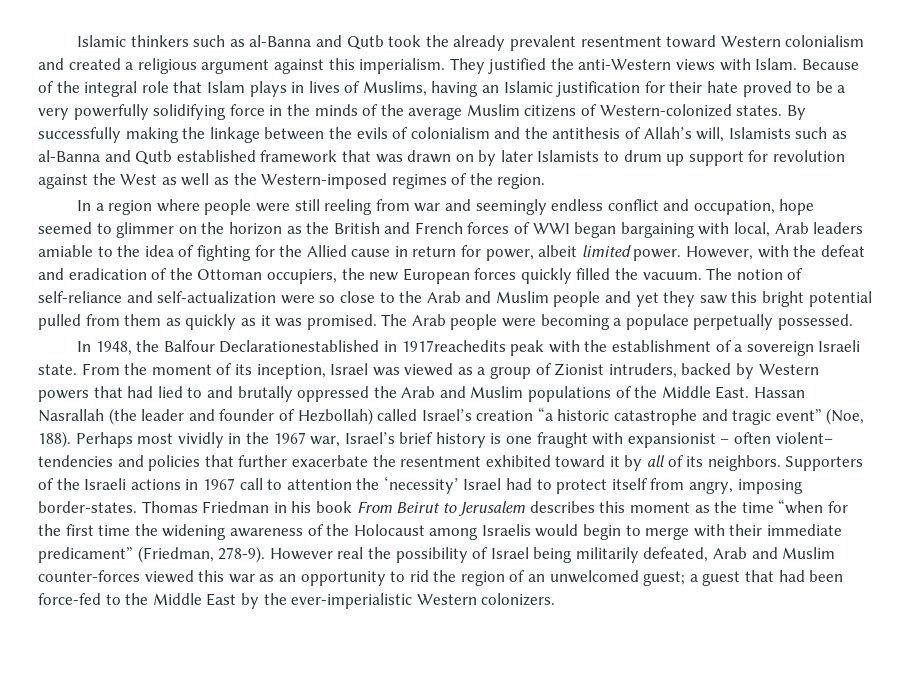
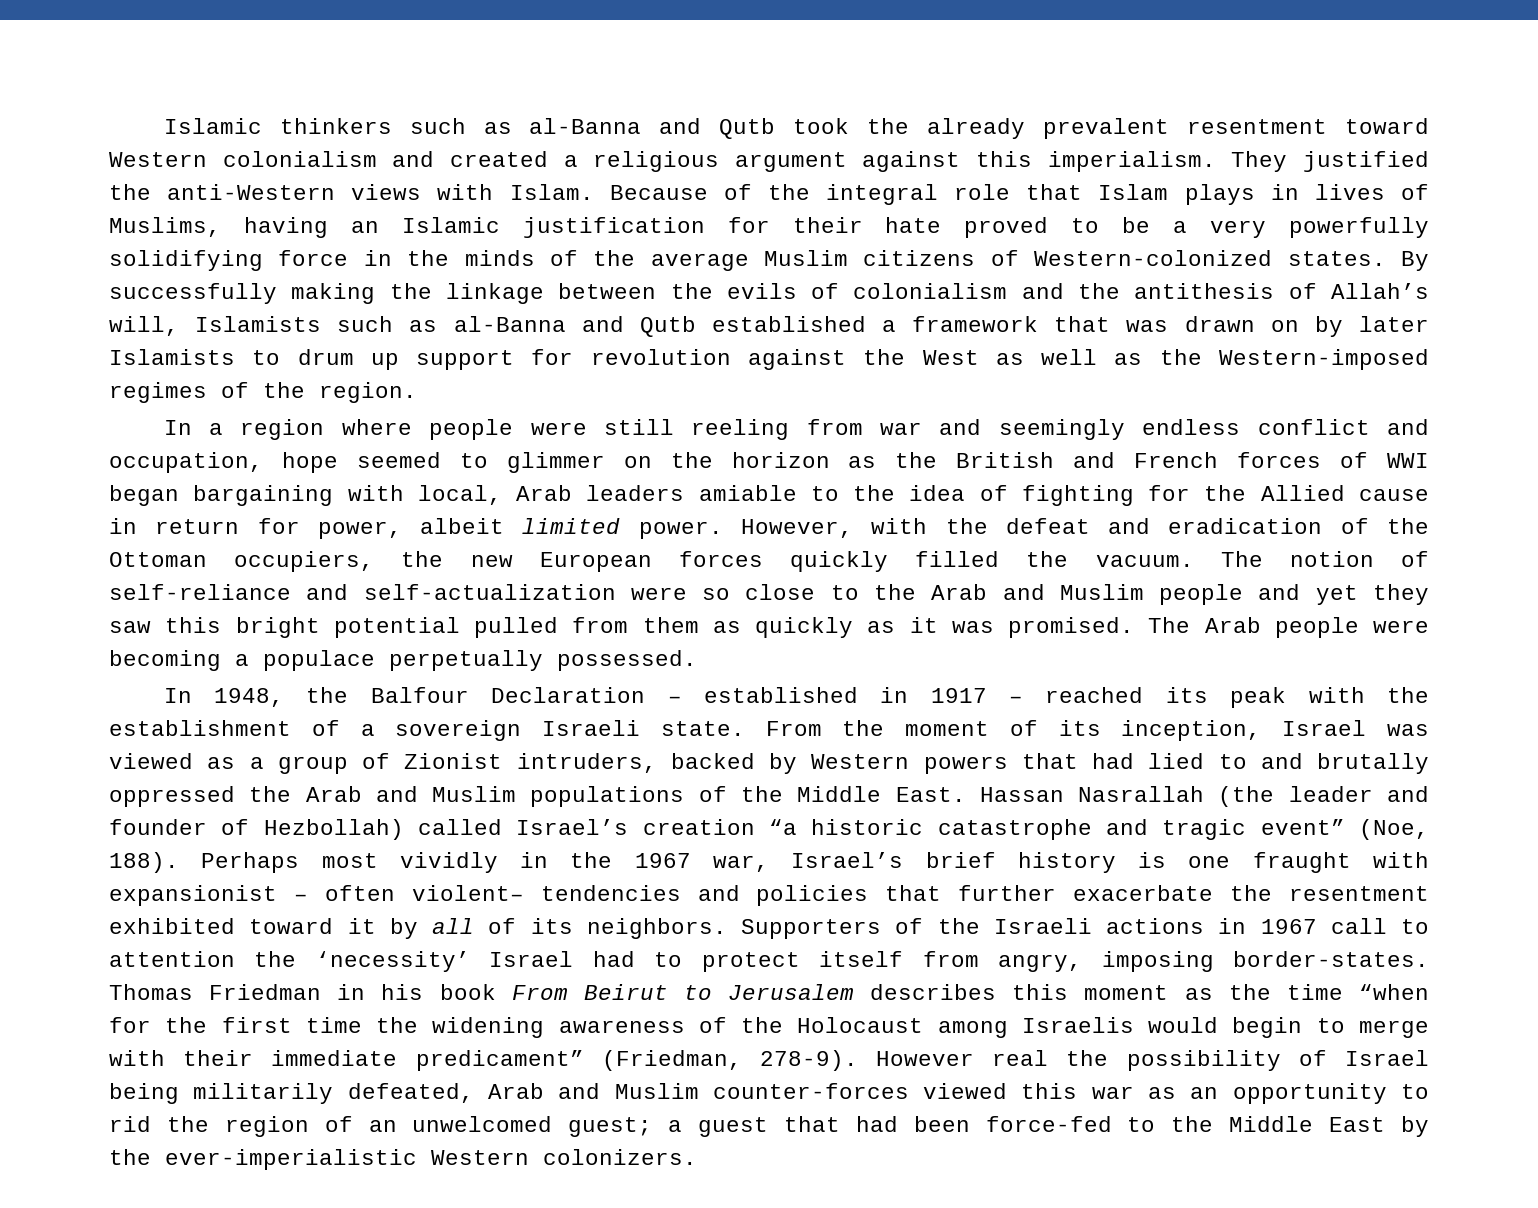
- By successfully making the linkage between the evils of colonialism and the antithesis of Allah’s will, Islamists such as al-Banna and Qutb established framework that was drawn on by later Islamists to drum up support for revolution against the West as well as the Western-imposed regimes of the region.
+ By successfully making the linkage between the evils of colonialism and the antithesis of Allah’s will, Islamists such as al-Banna and Qutb established a framework that was drawn on by later Islamists to drum up support for revolution against the West as well as the Western-imposed regimes of the region.
- In 1948, the Balfour Declarationestablished in 1917reachedits peak with the establishment of a sovereign Israeli state.
+ In 1948, the Balfour Declaration – established in 1917 – reached its peak with the establishment of a sovereign Israeli state.

